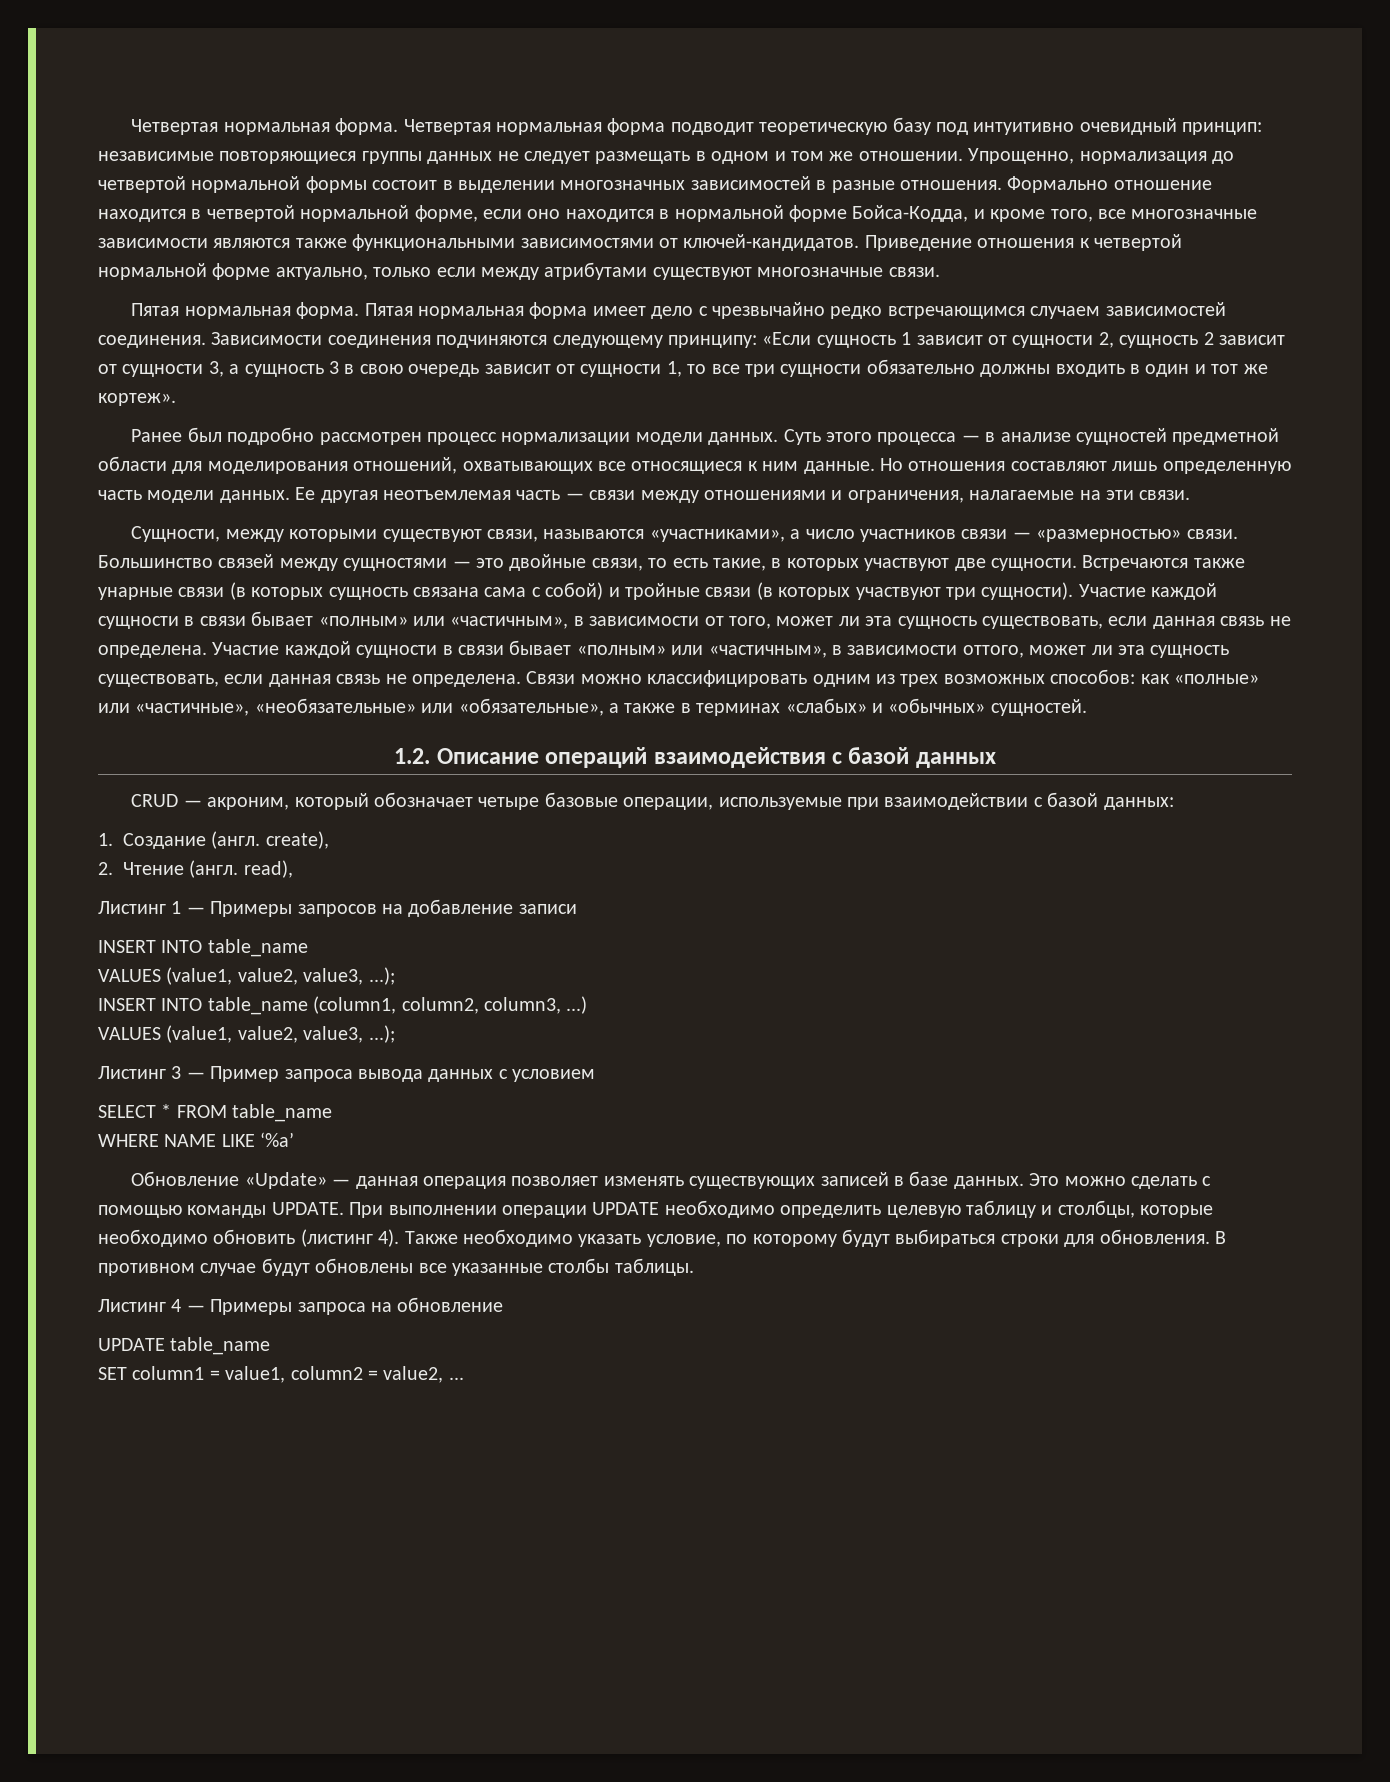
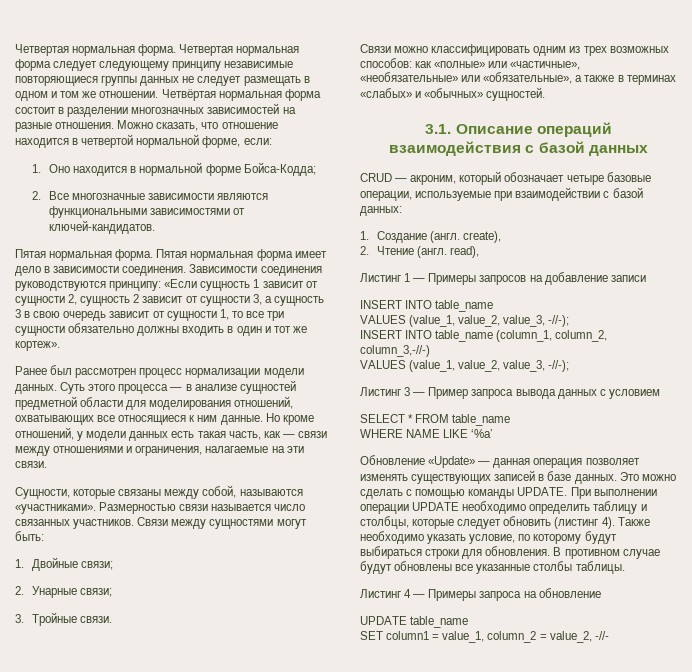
- Четвертая нормальная форма подводит теоретическую базу под интуитивно очевидный принцип: независимые повторяющиеся группы данных не следует размещать в одном и том же отношении.
+ Четвертая нормальная форма следует следующему принципу независимые повторяющиеся группы данных не следует размещать в одном и том же отношении.
- Упрощенно, нормализация до четвертой нормальной формы состоит в выделении многозначных зависимостей в разные отношения.
+ Четвёртая нормальная форма состоит в разделении многозначных зависимостей на разные отношения.
- Формально отношение находится в четвертой нормальной форме, если оно находится в нормальной форме Бойса-Кодда, и кроме того, все многозначные зависимости являются также функциональными зависимостями от ключей-кандидатов. Приведение отношения к четвертой нормальной форме актуально, только если между атрибутами существуют многозначные связи.
+ Можно сказать, что отношение находится в четвертой нормальной форме, если:
+ 1. Оно находится в нормальной форме Бойса-Кодда;
+ 2. Все многозначные зависимости являются функциональными зависимостями от ключей-кандидатов.
- Пятая нормальная форма имеет дело с чрезвычайно редко встречающимся случаем зависимостей соединения.
+ Пятая нормальная форма имеет дело в зависимости соединения.
- Зависимости соединения подчиняются следующему принципу: «Если сущность 1 зависит от сущности 2, сущность 2 зависит от сущности 3, а сущность 3 в свою очередь зависит от сущности 1, то все три сущности обязательно должны входить в один и тот же кортеж».
+ Зависимости соединения руководствуются принципу: «Если сущность 1 зависит от сущности 2, сущность 2 зависит от сущности 3, а сущность 3 в свою очередь зависит от сущности 1, то все три сущности обязательно должны входить в один и тот же кортеж».
- Ранее был подробно рассмотрен процесс нормализации модели данных.
+ Ранее был рассмотрен процесс нормализации модели данных.
- Но отношения составляют лишь определенную часть модели данных. Ее другая неотъемлемая часть — связи между отношениями и ограничения, налагаемые на эти связи.
+ Но кроме отношений, у модели данных есть такая часть, как — связи между отношениями и ограничения, налагаемые на эти связи.
- Сущности, между которыми существуют связи, называются «участниками», а число участников связи — «размерностью» связи. Большинство связей между сущностями — это двойные связи, то есть такие, в которых участвуют две сущности. Встречаются также унарные связи (в которых сущность связана сама с собой) и тройные связи (в которых участвуют три сущности). Участие каждой сущности в связи бывает «полным» или «частичным», в зависимости от того, может ли эта сущность существовать, если данная связь не определена. Участие каждой сущности в связи бывает «полным» или «частичным», в зависимости оттого, может ли эта сущность существовать, если данная связь не определена. Связи можно классифицировать одним из трех возможных способов: как «полные» или «частичные», «необязательные» или «обязательные», а также в терминах «слабых» и «обычных» сущностей.
+ Сущности, которые связаны между собой, называются «участниками». Размерностью связи называется число связанных участников. Связи между сущностями могут быть:
+ 1. Двойные связи;
+ 2. Унарные связи;
+ 3. Тройные связи.
+ Связи можно классифицировать одним из трех возможных способов: как «полные» или «частичные», «необязательные» или «обязательные», а также в терминах «слабых» и «обычных» сущностей.
- 1.2. Описание операций взаимодействия с базой данных
+ 3.1. Описание операций взаимодействия с базой данных
  Листинг 1 — Примеры запросов на добавление записи
  INSERT INTO table_name
- VALUES (value1, value2, value3, ...);
- INSERT INTO table_name (column1, column2, column3, ...)
- VALUES (value1, value2, value3, ...);
+ VALUES (value_1, value_2, value_3, -//-);
+ INSERT INTO table_name (column_1, column_2, column_3,-//-)
+ VALUES (value_1, value_2, value_3, -//-);
- При выполнении операции UPDATE необходимо определить целевую таблицу и столбцы, которые необходимо обновить (листинг 4).
+ При выполнении операции UPDATE необходимо определить таблицу и столбцы, которые следует обновить (листинг 4).
- SET column1 = value1, column2 = value2, ...
+ SET column1 = value_1, column_2 = value_2, -//-

